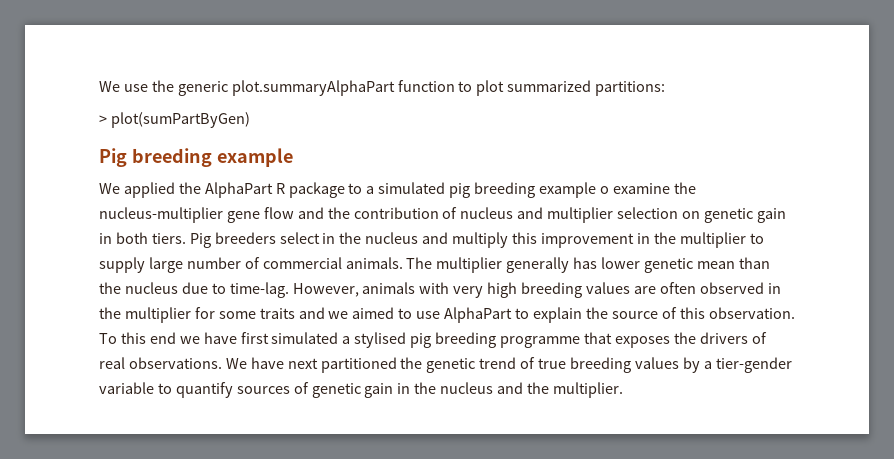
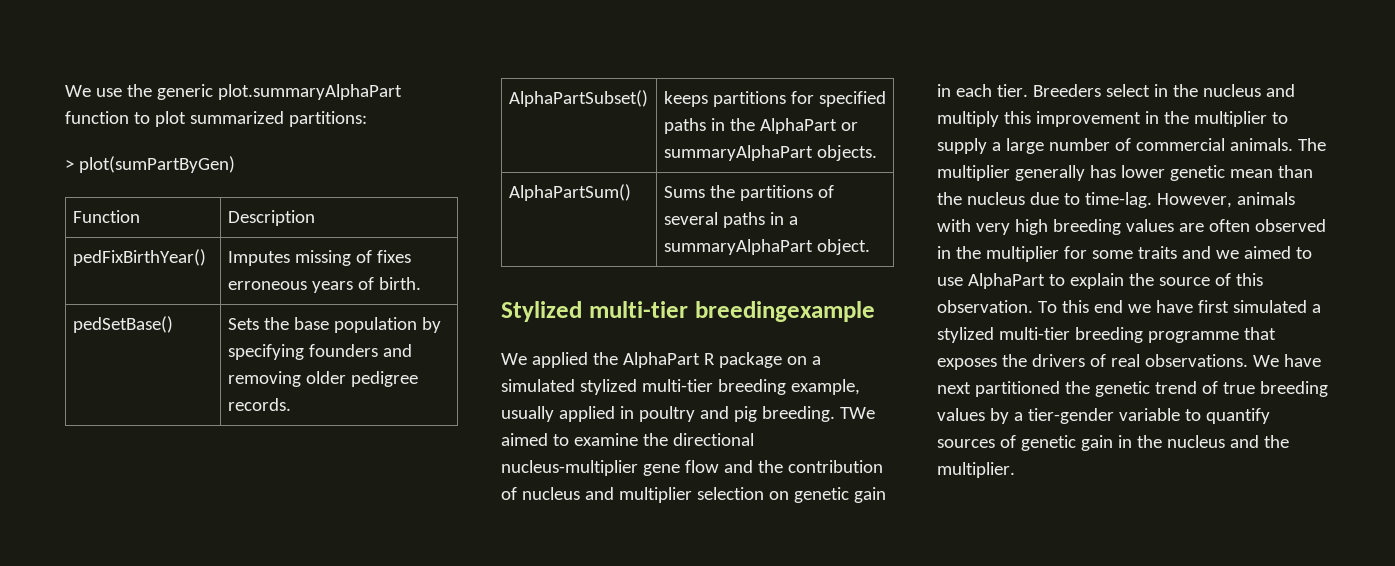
- Pig breeding example
+ Function | Description
+ pedFixBirthYear() | Imputes missing of fixes erroneous years of birth.
+ pedSetBase() | Sets the base population by specifying founders and removing older pedigree records.
+ AlphaPartSubset() | keeps partitions for specified paths in the AlphaPart or summaryAlphaPart objects.
+ AlphaPartSum() | Sums the partitions of several paths in a summaryAlphaPart object.
+ Stylized multi-tier breedingexample
- We applied the AlphaPart R package to a simulated pig breeding example o examine the nucleus-multiplier gene flow and the contribution of nucleus and multiplier selection on genetic gain in both tiers. Pig breeders select in the nucleus and multiply this improvement in the multiplier to supply large number of commercial animals.
+ We applied the AlphaPart R package on a simulated stylized multi-tier breeding example, usually applied in poultry and pig breeding. TWe aimed to examine the directional nucleus-multiplier gene flow and the contribution of nucleus and multiplier selection on genetic gain in each tier. Breeders select in the nucleus and multiply this improvement in the multiplier to supply a large number of commercial animals.
- To this end we have first simulated a stylised pig breeding programme that exposes the drivers of real observations.
+ To this end we have first simulated a stylized multi-tier breeding programme that exposes the drivers of real observations.

